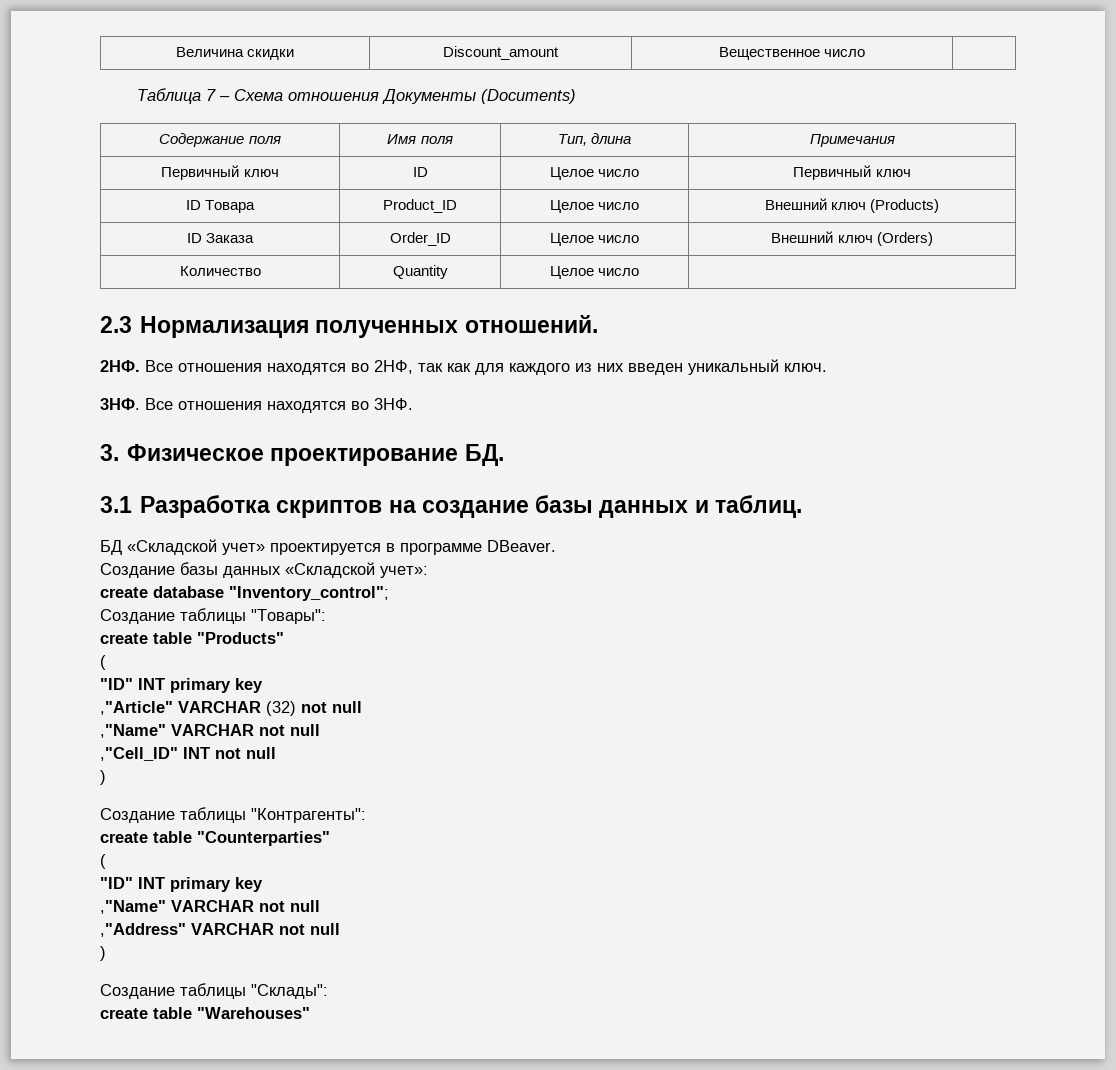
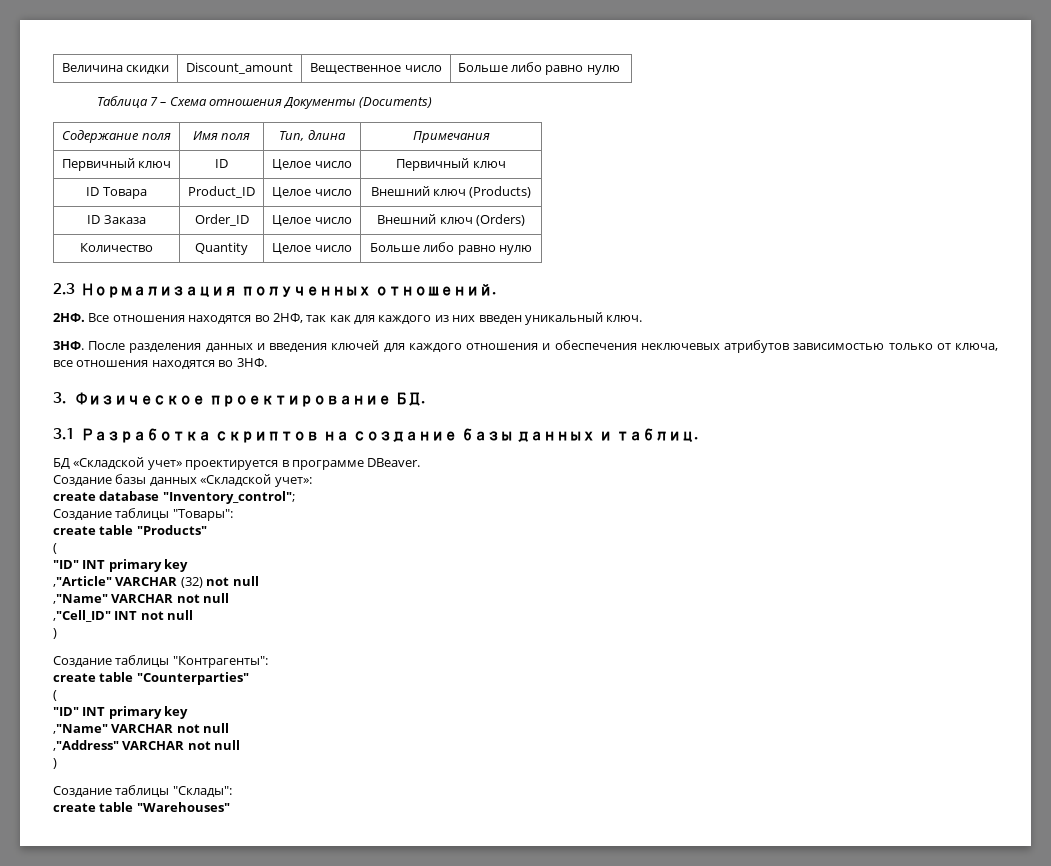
- Величина скидки | Discount_amount | Вещественное число |
+ Величина скидки | Discount_amount | Вещественное число | Больше либо равно нулю
- Количество | Quantity | Целое число |
+ Количество | Quantity | Целое число | Больше либо равно нулю
- Все отношения находятся во 3НФ.
+ После разделения данных и введения ключей для каждого отношения и обеспечения неключевых атрибутов зависимостью только от ключа, все отношения находятся во 3НФ.

